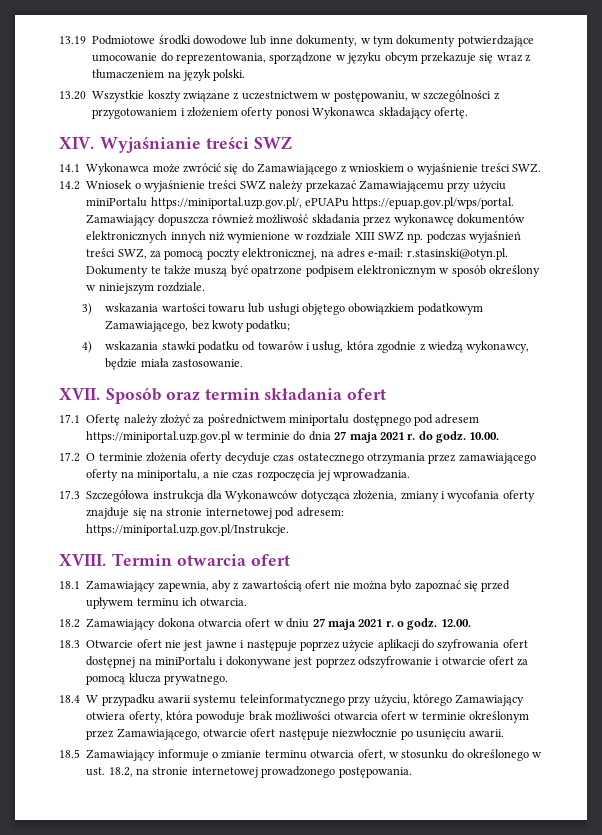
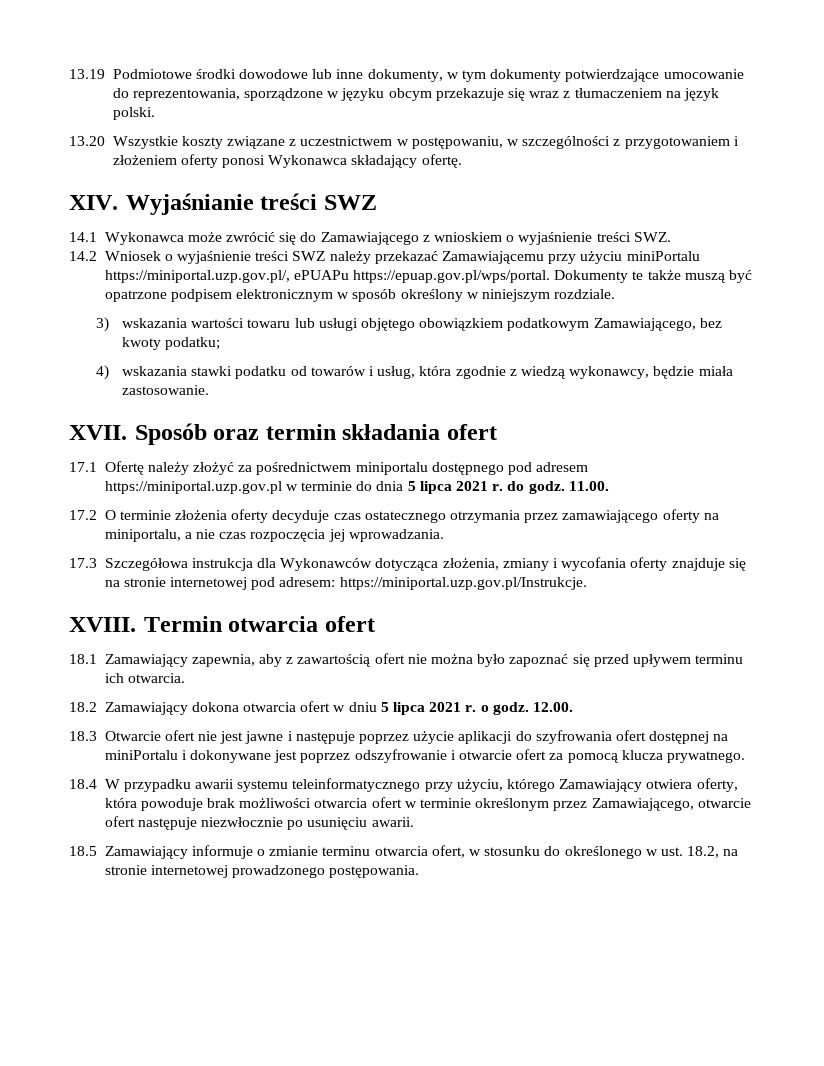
- 14.2 Wniosek o wyjaśnienie treści SWZ należy przekazać Zamawiającemu przy użyciu miniPortalu https://miniportal.uzp.gov.pl/, ePUAPu https://epuap.gov.pl/wps/portal. Zamawiający dopuszcza również możliwość składania przez wykonawcę dokumentów elektronicznych innych niż wymienione w rozdziale XIII SWZ np. podczas wyjaśnień treści SWZ, za pomocą poczty elektronicznej, na adres e-mail: r.stasinski@otyn.pl. Dokumenty te także muszą być opatrzone podpisem elektronicznym w sposób określony w niniejszym rozdziale.
+ 14.2 Wniosek o wyjaśnienie treści SWZ należy przekazać Zamawiającemu przy użyciu miniPortalu https://miniportal.uzp.gov.pl/, ePUAPu https://epuap.gov.pl/wps/portal. Dokumenty te także muszą być opatrzone podpisem elektronicznym w sposób określony w niniejszym rozdziale.
- 17.1 Ofertę należy złożyć za pośrednictwem miniportalu dostępnego pod adresem https://miniportal.uzp.gov.pl w terminie do dnia 27 maja 2021 r. do godz.
+ 17.1 Ofertę należy złożyć za pośrednictwem miniportalu dostępnego pod adresem https://miniportal.uzp.gov.pl w terminie do dnia 5 lipca 2021 r. do godz.
- 10.00.
+ 11.00.
- 18.2 Zamawiający dokona otwarcia ofert w dniu 27 maja 2021 r. o godz.
+ 18.2 Zamawiający dokona otwarcia ofert w dniu 5 lipca 2021 r. o godz.

